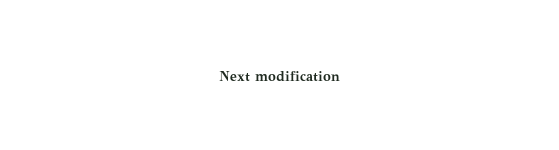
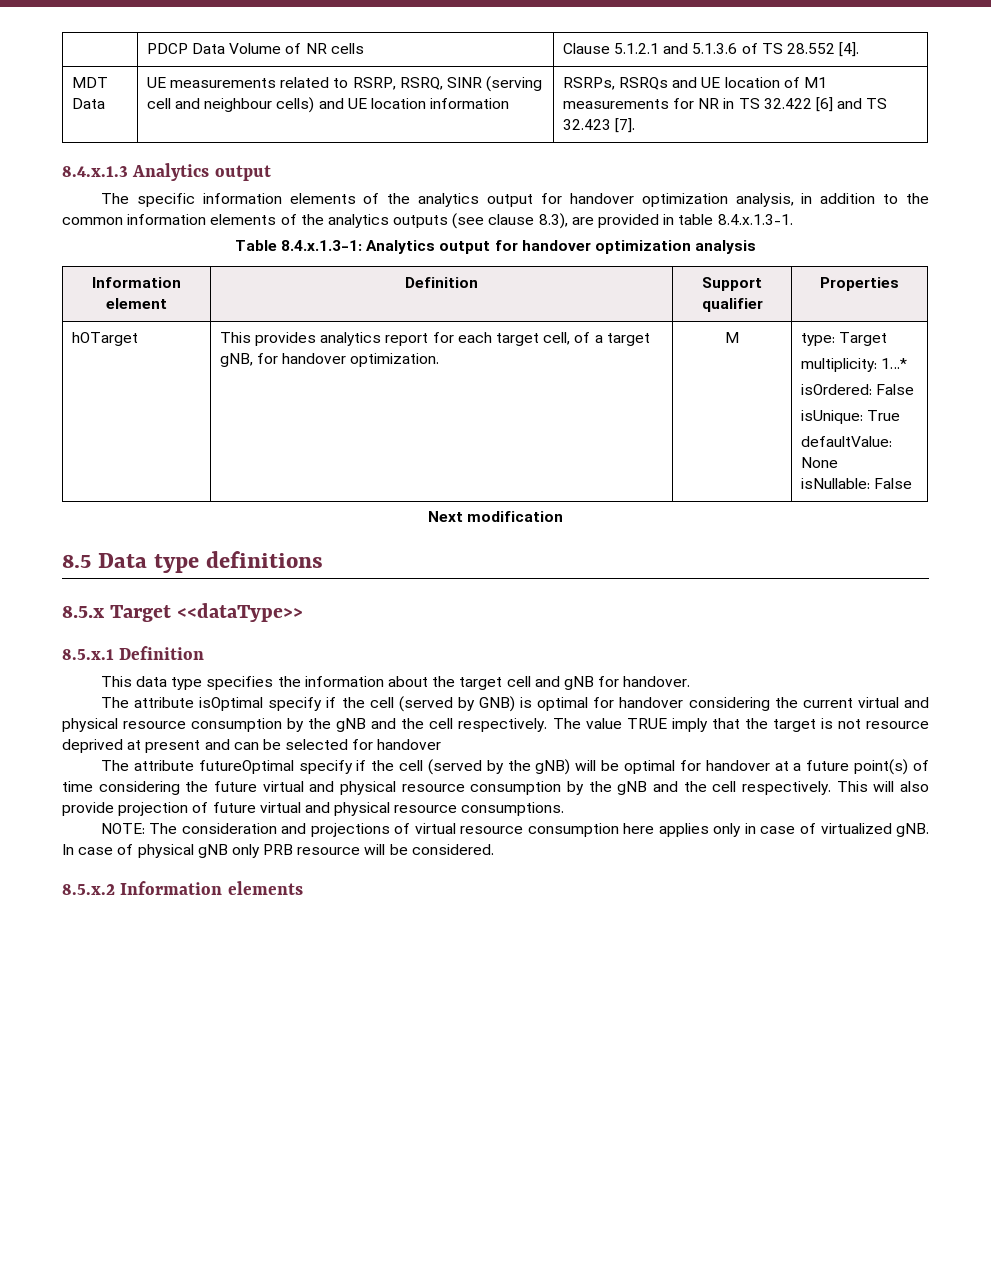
+ | PDCP Data Volume of NR cells | Clause 5.1.2.1 and 5.1.3.6 of TS 28.552 [4].
+ MDT Data | UE measurements related to RSRP, RSRQ, SINR (serving cell and neighbour cells) and UE location information | RSRPs, RSRQs and UE location of M1 measurements for NR in TS 32.422 [6] and TS 32.423 [7].
+ 8.4.x.1.3 Analytics output
+ The specific information elements of the analytics output for handover optimization analysis, in addition to the common information elements of the analytics outputs (see clause 8.3), are provided in table 8.4.x.1.3-1.
+ Table 8.4.x.1.3-1: Analytics output for handover optimization analysis
+ Information element | Definition | Support qualifier | Properties
+ hOTarget | This provides analytics report for each target cell, of a target gNB, for handover optimization. | M | type: Target
+ multiplicity: 1…*
+ isOrdered: False
+ isUnique: True
+ defaultValue: None
+ isNullable: False
  Next modification
+ 8.5 Data type definitions
+ 8.5.x Target <<dataType>>
+ 8.5.x.1 Definition
+ This data type specifies the information about the target cell and gNB for handover.
+ The attribute isOptimal specify if the cell (served by GNB) is optimal for handover considering the current virtual and physical resource consumption by the gNB and the cell respectively. The value TRUE imply that the target is not resource deprived at present and can be selected for handover
+ The attribute futureOptimal specify if the cell (served by the gNB) will be optimal for handover at a future point(s) of time considering the future virtual and physical resource consumption by the gNB and the cell respectively. This will also provide projection of future virtual and physical resource consumptions.
+ NOTE: The consideration and projections of virtual resource consumption here applies only in case of virtualized gNB. In case of physical gNB only PRB resource will be considered.
+ 8.5.x.2 Information elements

